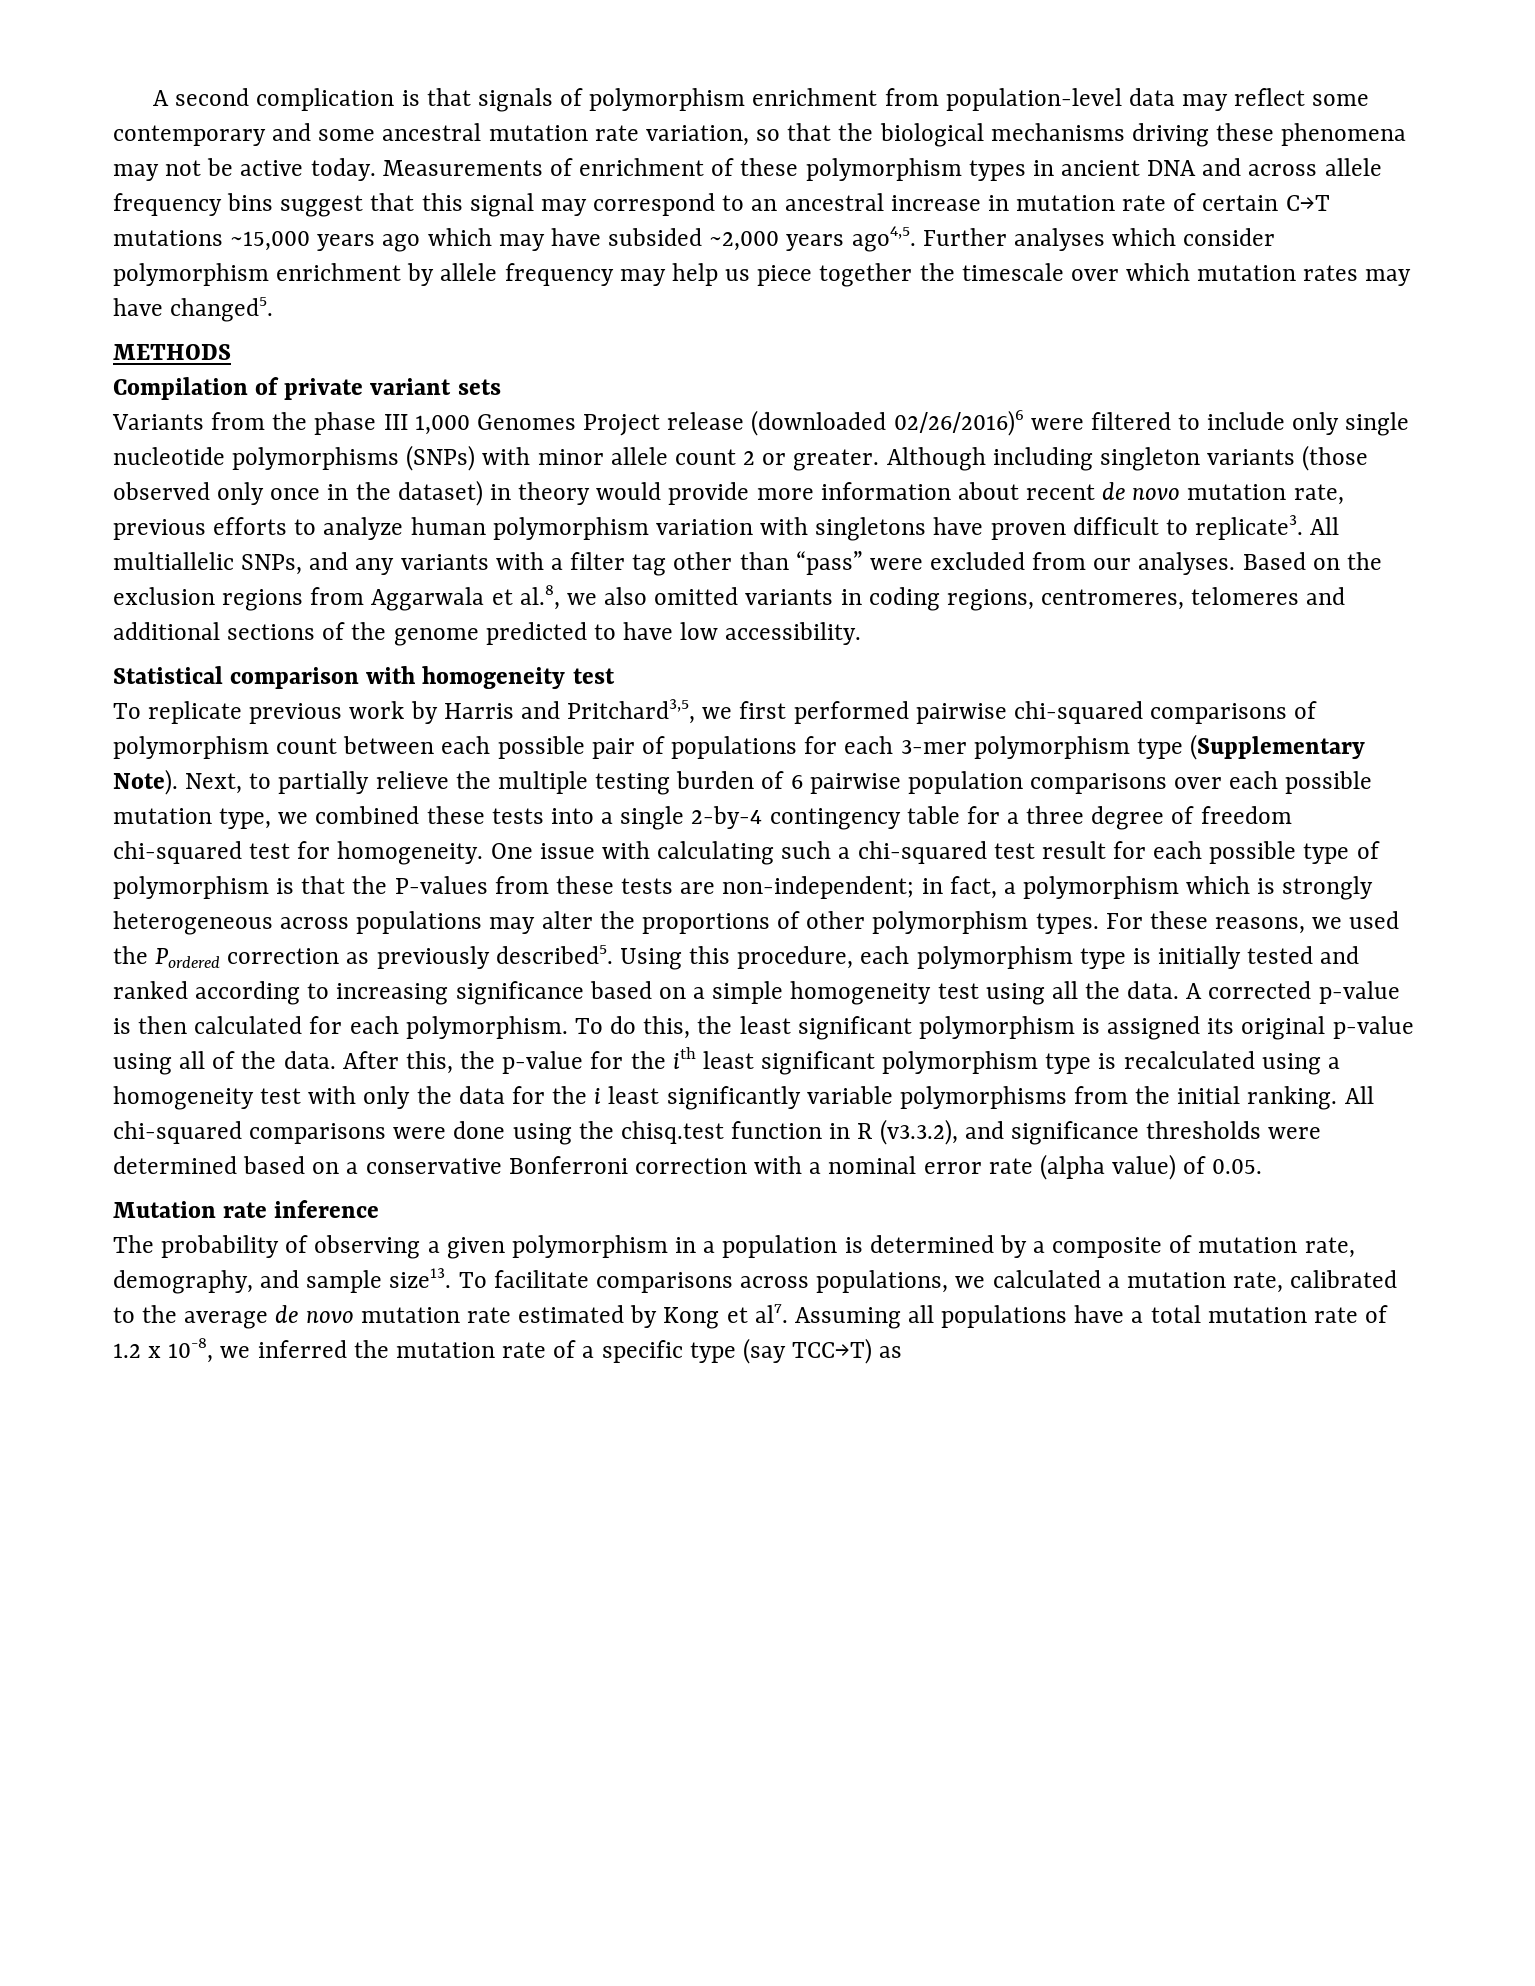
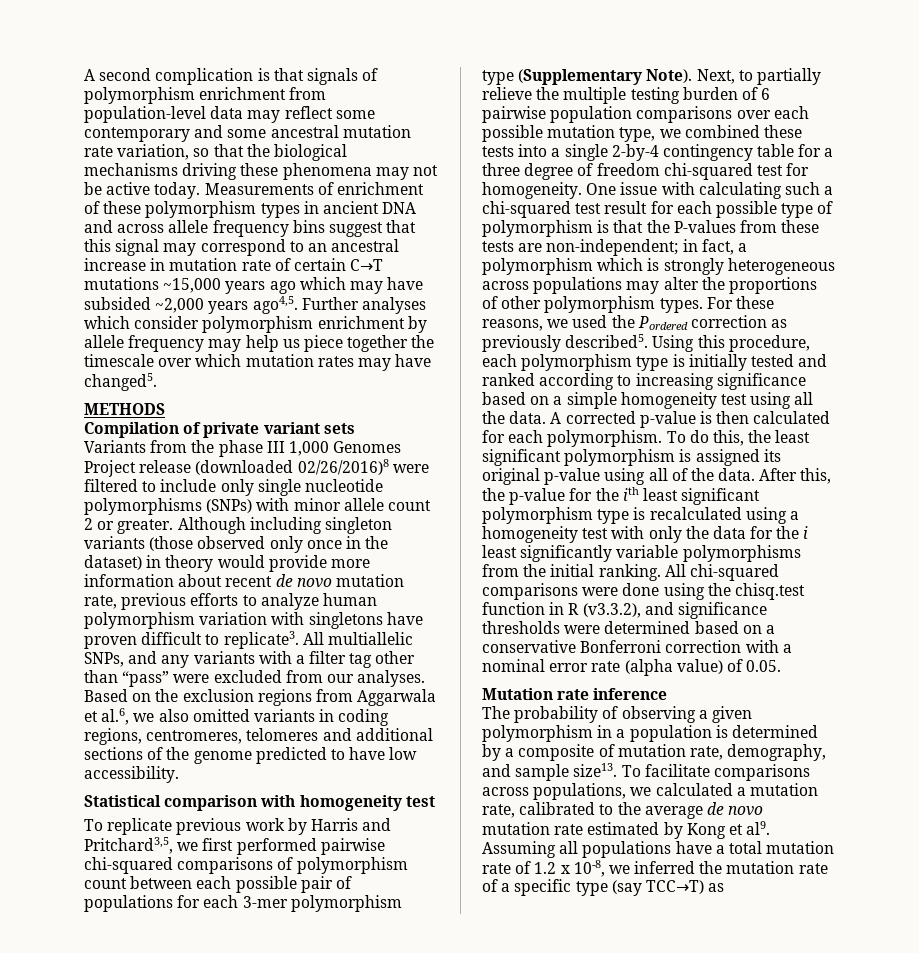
- Variants from the phase III 1,000 Genomes Project release (downloaded 02/26/2016)6 were filtered to include only single nucleotide polymorphisms (SNPs) with minor allele count 2 or greater.
+ Variants from the phase III 1,000 Genomes Project release (downloaded 02/26/2016)8 were filtered to include only single nucleotide polymorphisms (SNPs) with minor allele count 2 or greater.
- Based on the exclusion regions from Aggarwala et al.8, we also omitted variants in coding regions, centromeres, telomeres and additional sections of the genome predicted to have low accessibility.
+ Based on the exclusion regions from Aggarwala et al.6, we also omitted variants in coding regions, centromeres, telomeres and additional sections of the genome predicted to have low accessibility.
- To facilitate comparisons across populations, we calculated a mutation rate, calibrated to the average de novo mutation rate estimated by Kong et al7.
+ To facilitate comparisons across populations, we calculated a mutation rate, calibrated to the average de novo mutation rate estimated by Kong et al9.

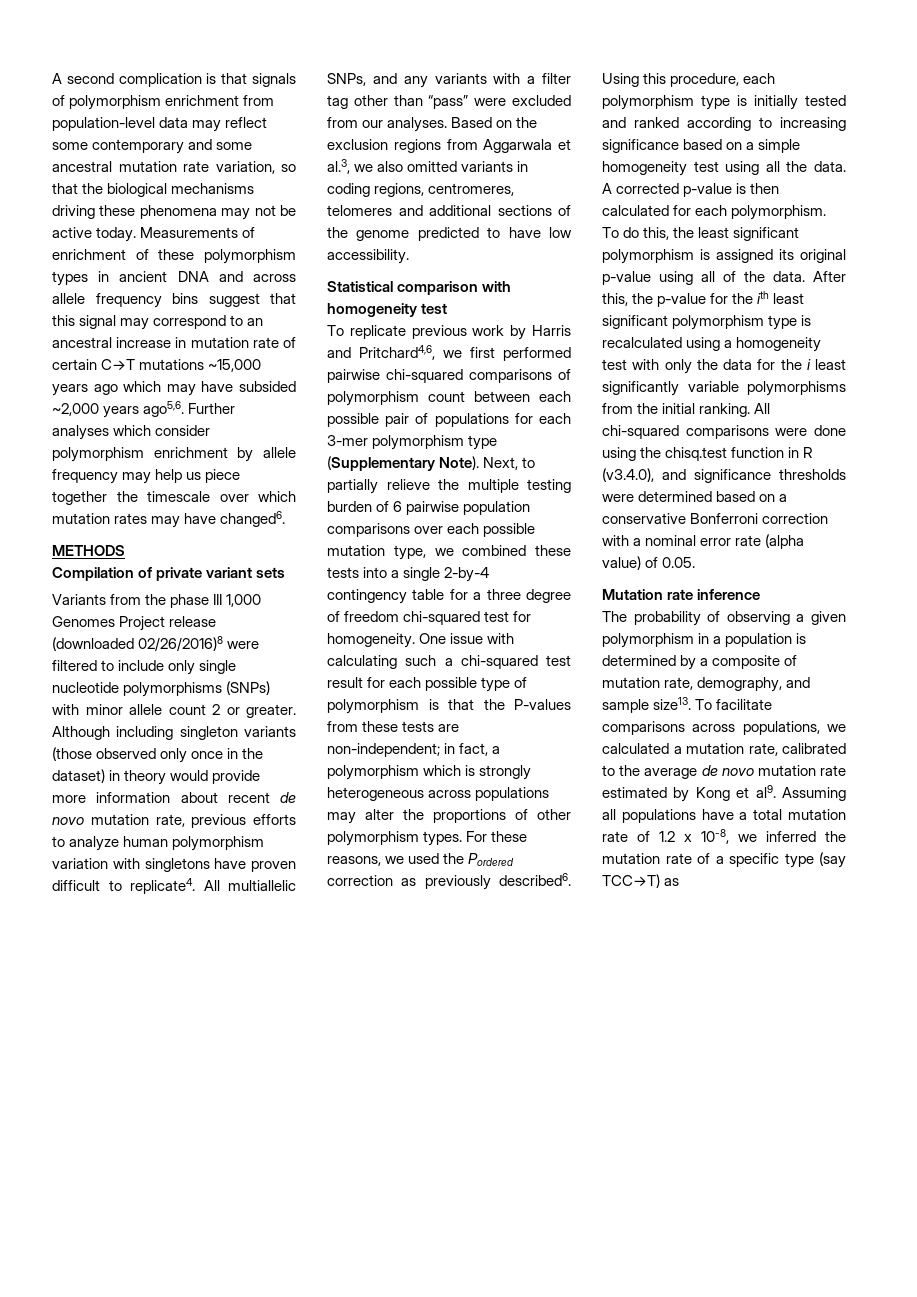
- Measurements of enrichment of these polymorphism types in ancient DNA and across allele frequency bins suggest that this signal may correspond to an ancestral increase in mutation rate of certain C→T mutations ~15,000 years ago which may have subsided ~2,000 years ago4,5.
+ Measurements of enrichment of these polymorphism types in ancient DNA and across allele frequency bins suggest that this signal may correspond to an ancestral increase in mutation rate of certain C→T mutations ~15,000 years ago which may have subsided ~2,000 years ago5,6.
- Further analyses which consider polymorphism enrichment by allele frequency may help us piece together the timescale over which mutation rates may have changed5.
+ Further analyses which consider polymorphism enrichment by allele frequency may help us piece together the timescale over which mutation rates may have changed6.
- Although including singleton variants (those observed only once in the dataset) in theory would provide more information about recent de novo mutation rate, previous efforts to analyze human polymorphism variation with singletons have proven difficult to replicate3.
+ Although including singleton variants (those observed only once in the dataset) in theory would provide more information about recent de novo mutation rate, previous efforts to analyze human polymorphism variation with singletons have proven difficult to replicate4.
- Based on the exclusion regions from Aggarwala et al.6, we also omitted variants in coding regions, centromeres, telomeres and additional sections of the genome predicted to have low accessibility.
+ Based on the exclusion regions from Aggarwala et al.3, we also omitted variants in coding regions, centromeres, telomeres and additional sections of the genome predicted to have low accessibility.
- To replicate previous work by Harris and Pritchard3,5, we first performed pairwise chi-squared comparisons of polymorphism count between each possible pair of populations for each 3-mer polymorphism type (Supplementary Note).
+ To replicate previous work by Harris and Pritchard4,6, we first performed pairwise chi-squared comparisons of polymorphism count between each possible pair of populations for each 3-mer polymorphism type (Supplementary Note).
- For these reasons, we used the Pordered correction as previously described5.
+ For these reasons, we used the Pordered correction as previously described6.
- All chi-squared comparisons were done using the chisq.test function in R (v3.3.2), and significance thresholds were determined based on a conservative Bonferroni correction with a nominal error rate (alpha value) of 0.05.
+ All chi-squared comparisons were done using the chisq.test function in R (v3.4.0), and significance thresholds were determined based on a conservative Bonferroni correction with a nominal error rate (alpha value) of 0.05.

